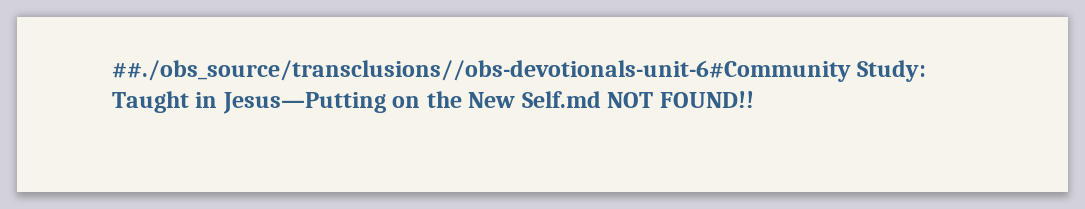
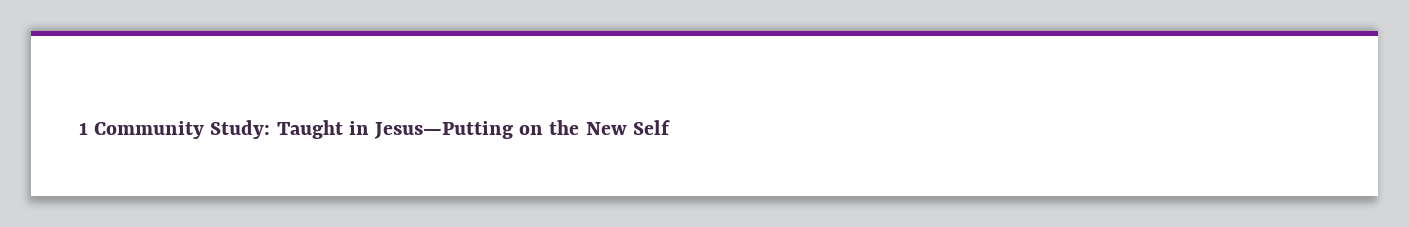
- ##./obs_source/transclusions//obs-devotionals-unit-6#Community Study: Taught in Jesus—Putting on the New Self.md NOT FOUND!!
+ 1 Community Study: Taught in Jesus—Putting on the New Self

